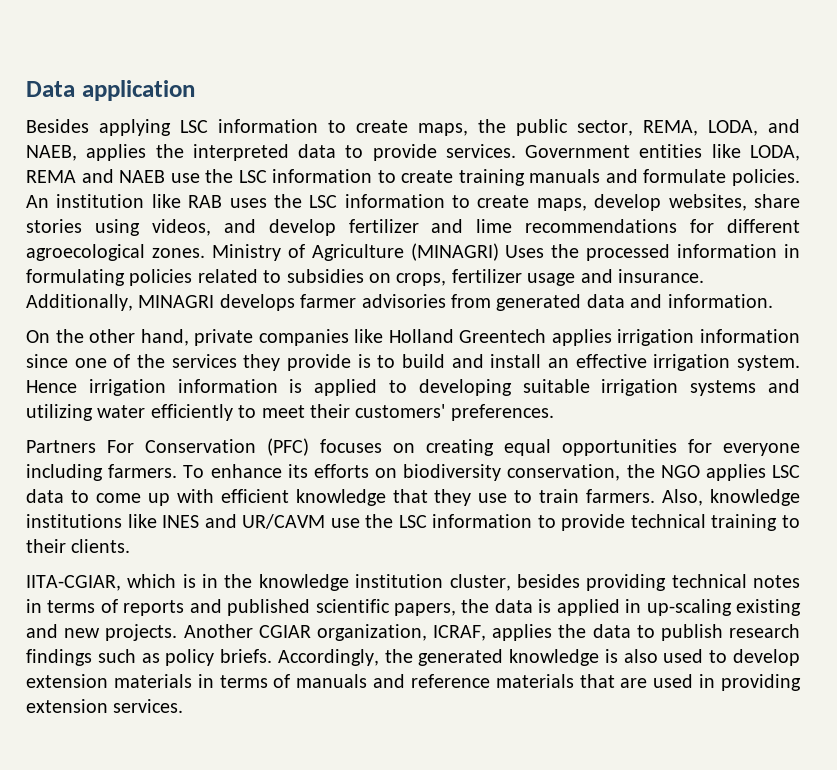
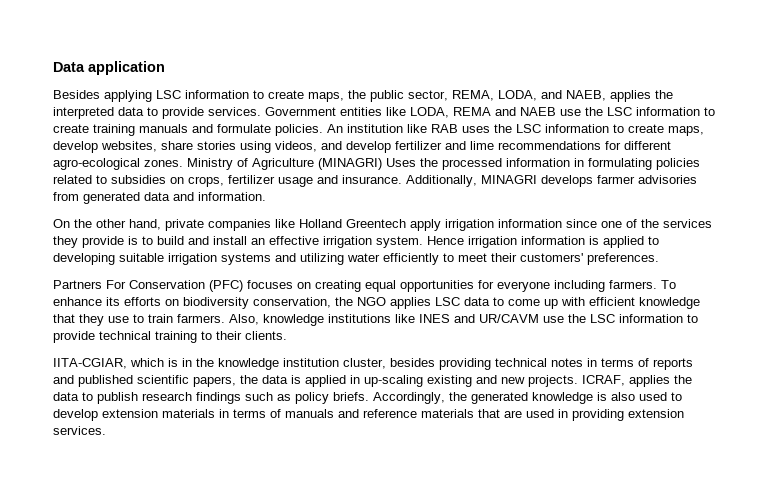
- An institution like RAB uses the LSC information to create maps, develop websites, share stories using videos, and develop fertilizer and lime recommendations for different agroecological zones.
+ An institution like RAB uses the LSC information to create maps, develop websites, share stories using videos, and develop fertilizer and lime recommendations for different agro-ecological zones.
- On the other hand, private companies like Holland Greentech applies irrigation information since one of the services they provide is to build and install an effective irrigation system.
+ On the other hand, private companies like Holland Greentech apply irrigation information since one of the services they provide is to build and install an effective irrigation system.
- Another CGIAR organization, ICRAF, applies the data to publish research findings such as policy briefs.
+ ICRAF, applies the data to publish research findings such as policy briefs.

